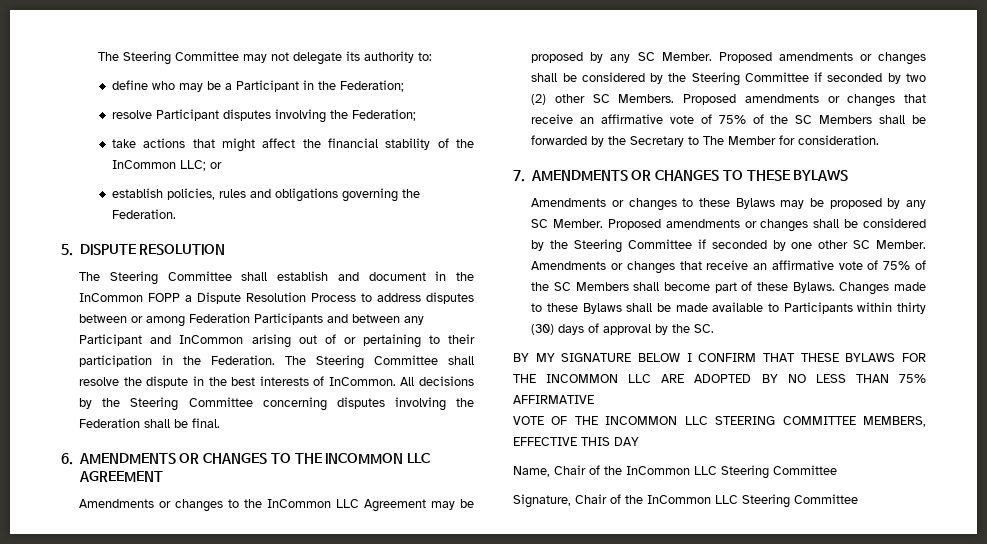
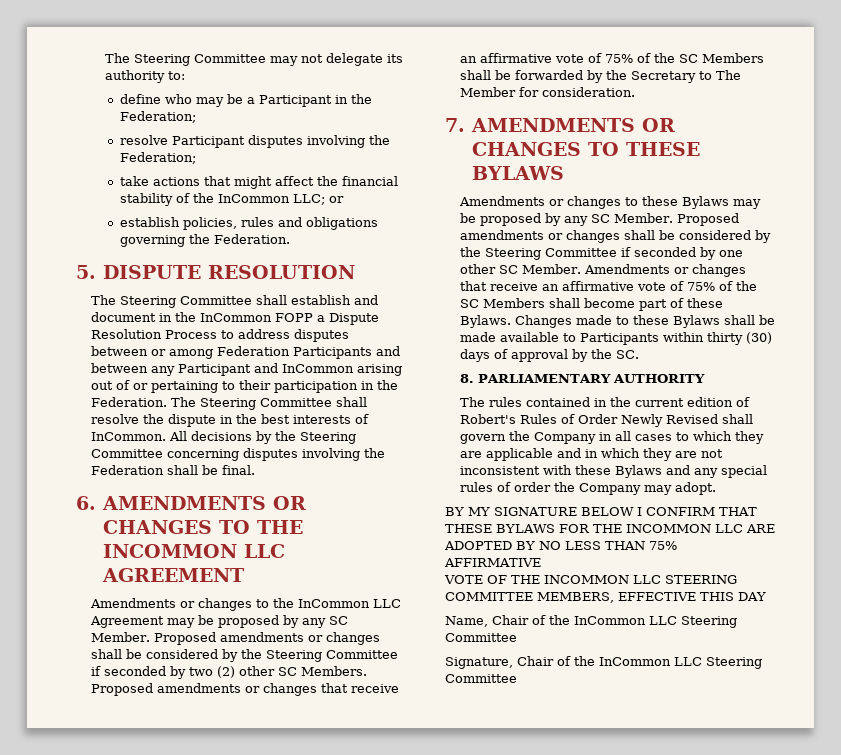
+ 8. PARLIAMENTARY AUTHORITY
+ The rules contained in the current edition of Robert's Rules of Order Newly Revised shall govern the Company in all cases to which they are applicable and in which they are not inconsistent with these Bylaws and any special rules of order the Company may adopt.

